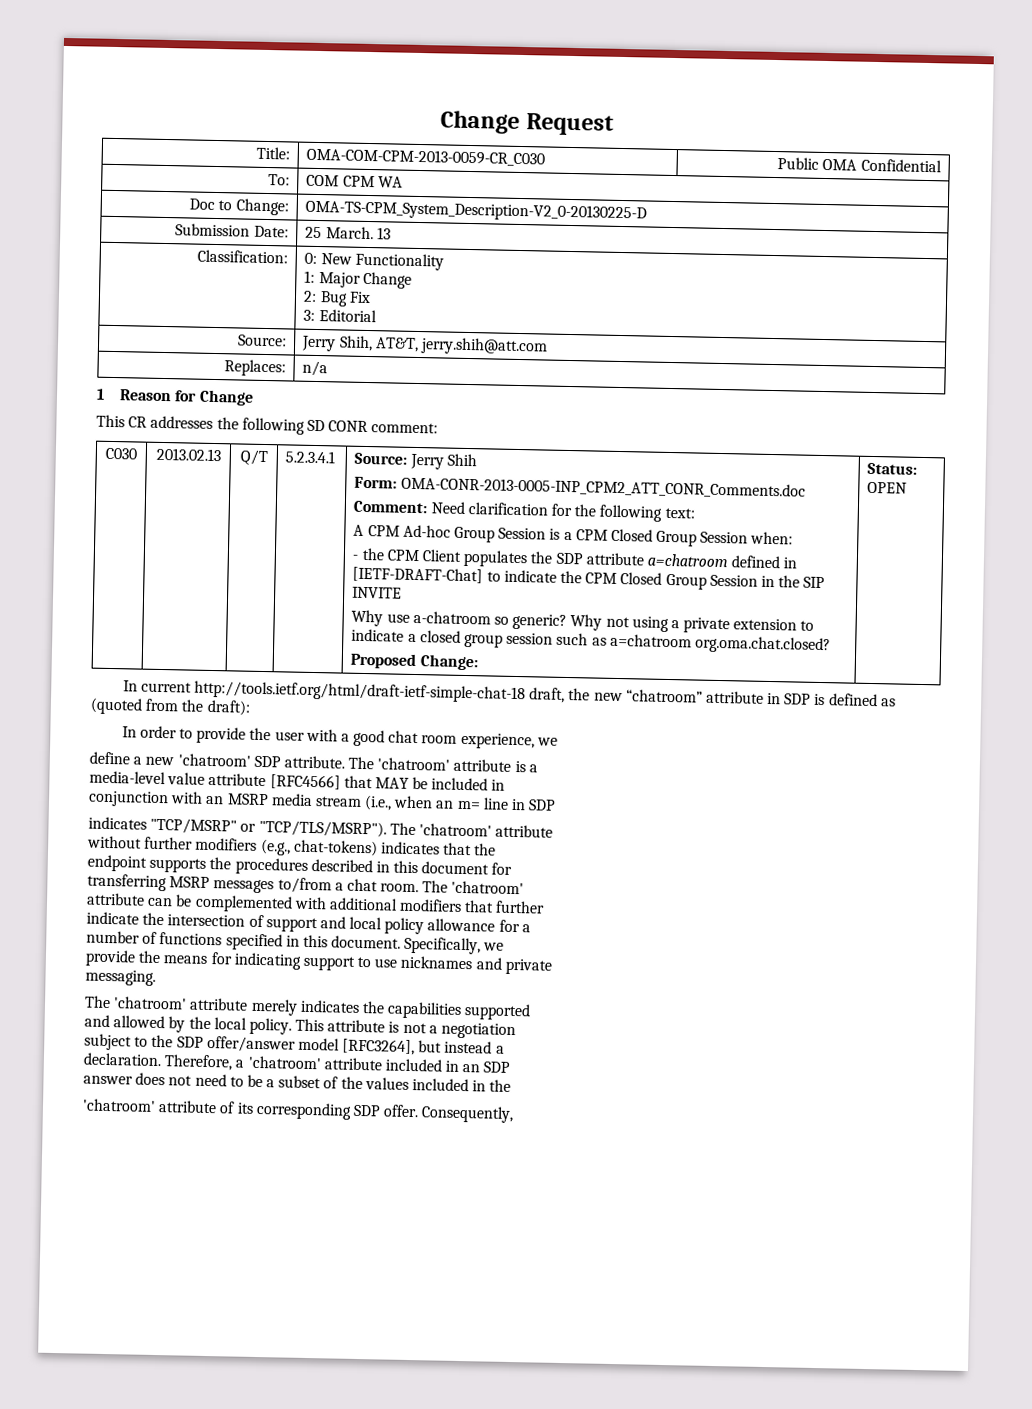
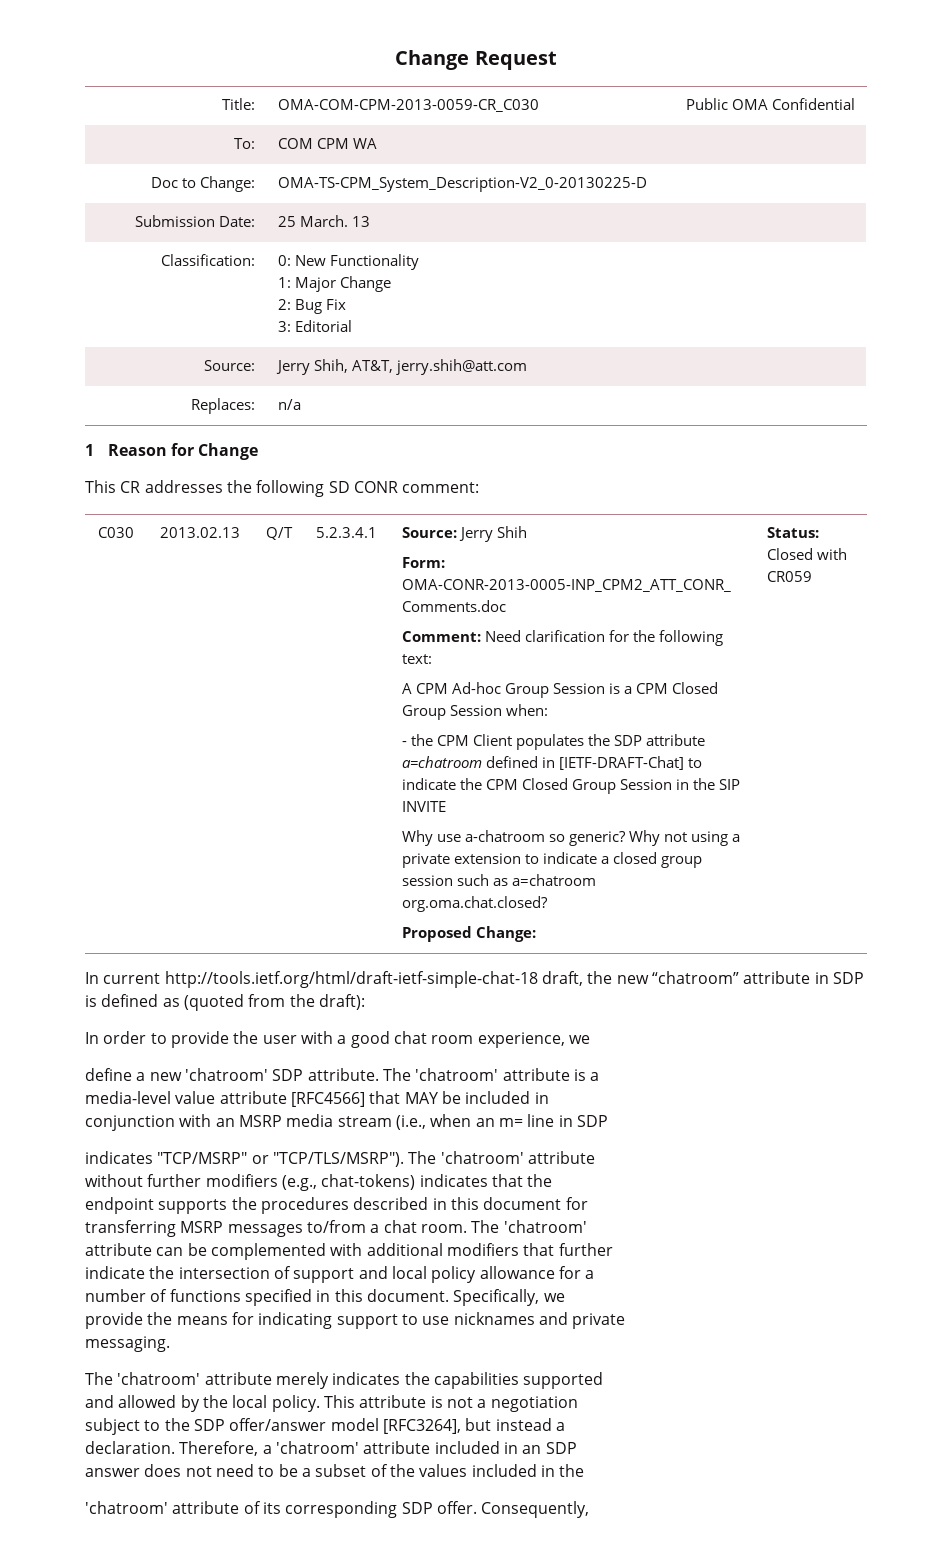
- Status: OPEN
+ Status: Closed with CR059

